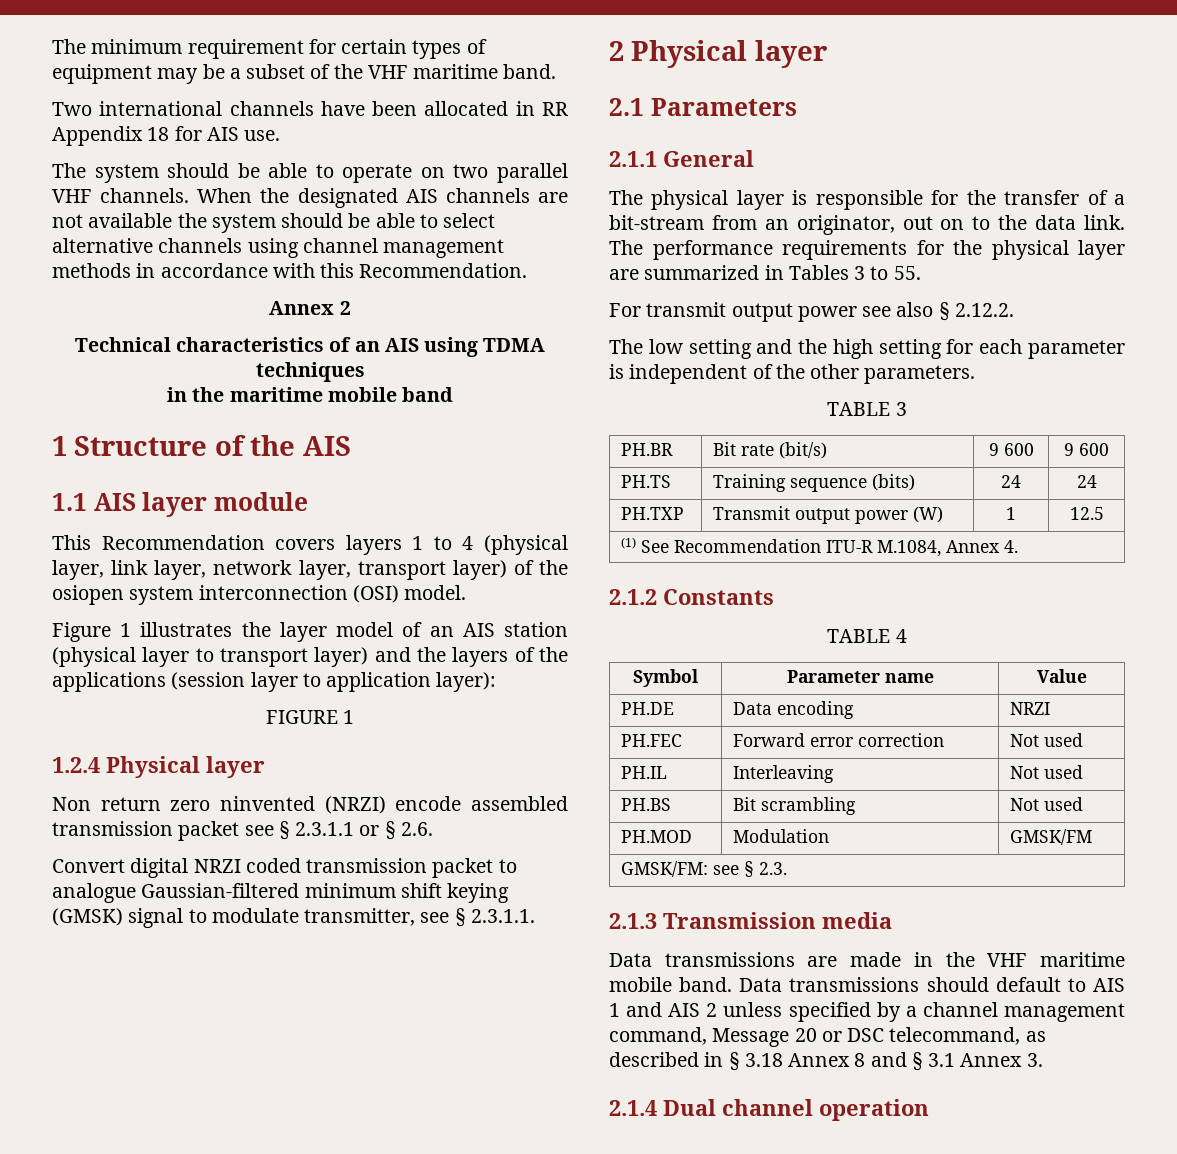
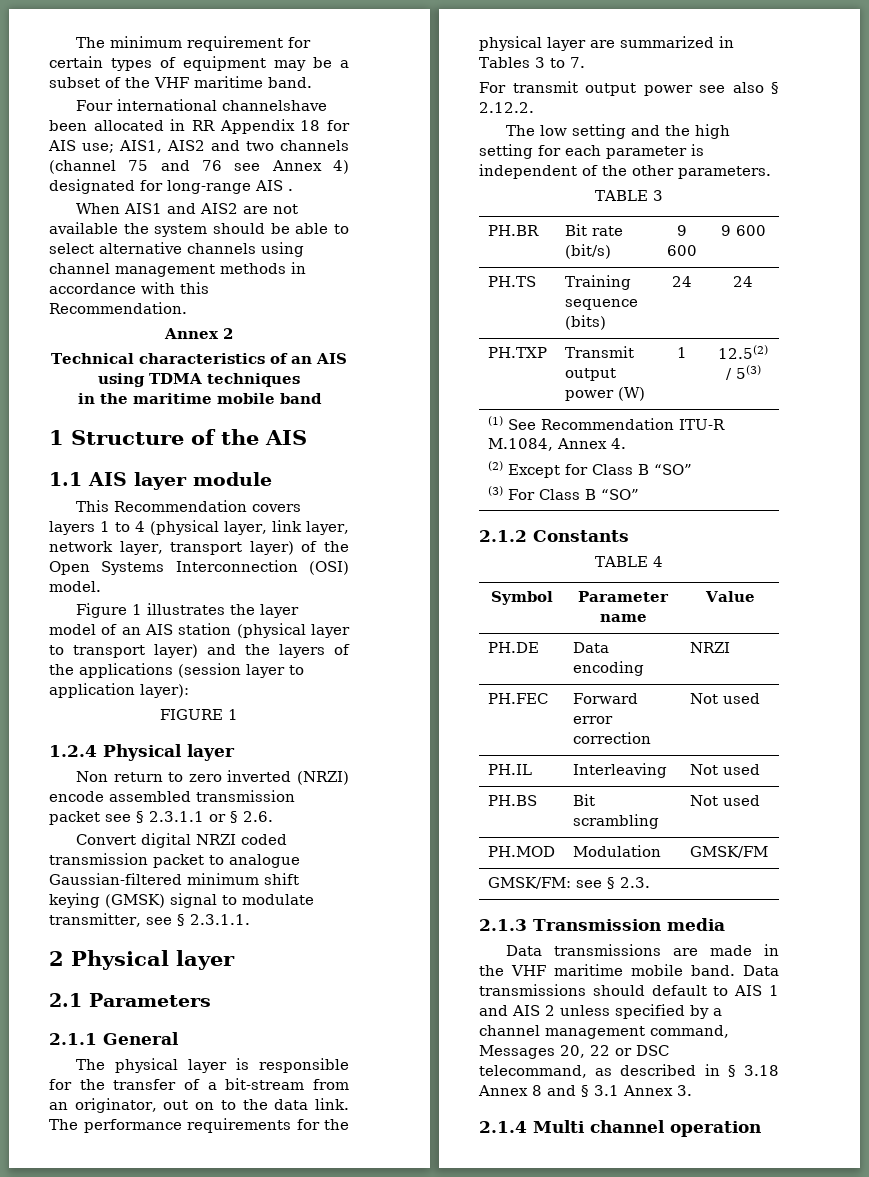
- Two international channels have been allocated in RR Appendix 18 for AIS use.
- The system should be able to operate on two parallel VHF channels. When the designated AIS channels are not available the system should be able to select alternative channels using channel management methods in accordance with this Recommendation.
+ Four international channelshave been allocated in RR Appendix 18 for AIS use; AIS1, AIS2 and two channels (channel 75 and 76 see Annex 4) designated for long-range AIS .
+ When AIS1 and AIS2 are not available the system should be able to select alternative channels using channel management methods in accordance with this Recommendation.
- This Recommendation covers layers 1 to 4 (physical layer, link layer, network layer, transport layer) of the osiopen system interconnection (OSI) model.
+ This Recommendation covers layers 1 to 4 (physical layer, link layer, network layer, transport layer) of the Open Systems Interconnection (OSI) model.
- Non return zero ninvented (NRZI) encode assembled transmission packet see § 2.3.1.1 or § 2.6.
+ Non return to zero inverted (NRZI) encode assembled transmission packet see § 2.3.1.1 or § 2.6.
- The performance requirements for the physical layer are summarized in Tables 3 to 55.
+ The performance requirements for the physical layer are summarized in Tables 3 to 7.
- PH.TXP | Transmit output power (W) | 1 | 12.5
+ PH.TXP | Transmit output power (W) | 1 | 12.5(2) / 5(3)
  (1) See Recommendation ITU-R M.1084, Annex 4.
+ (2) Except for Class B “SO”
+ (3) For Class B “SO”
- Data transmissions should default to AIS 1 and AIS 2 unless specified by a channel management command, Message 20 or DSC telecommand, as described in § 3.18 Annex 8 and § 3.1 Annex 3.
+ Data transmissions should default to AIS 1 and AIS 2 unless specified by a channel management command, Messages 20, 22 or DSC telecommand, as described in § 3.18 Annex 8 and § 3.1 Annex 3.
- 2.1.4 Dual channel operation
+ 2.1.4 Multi channel operation

